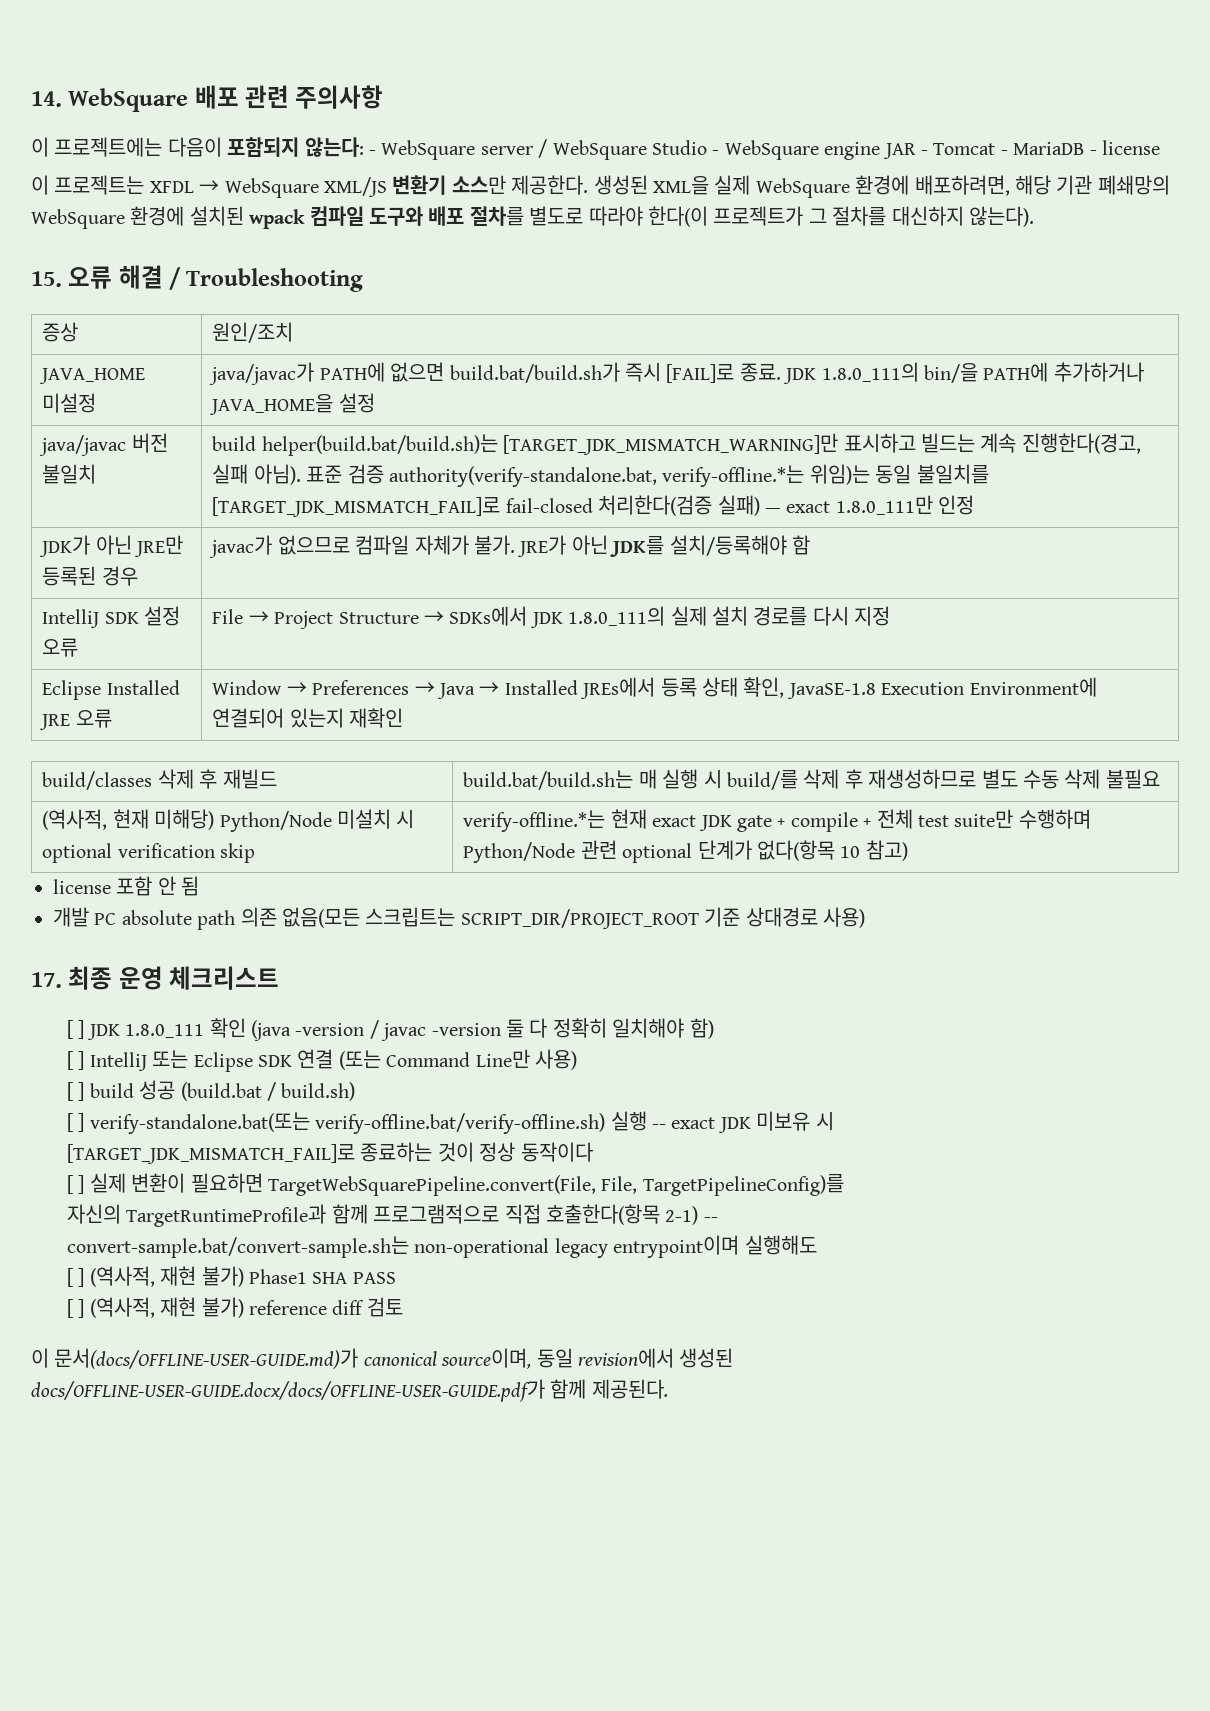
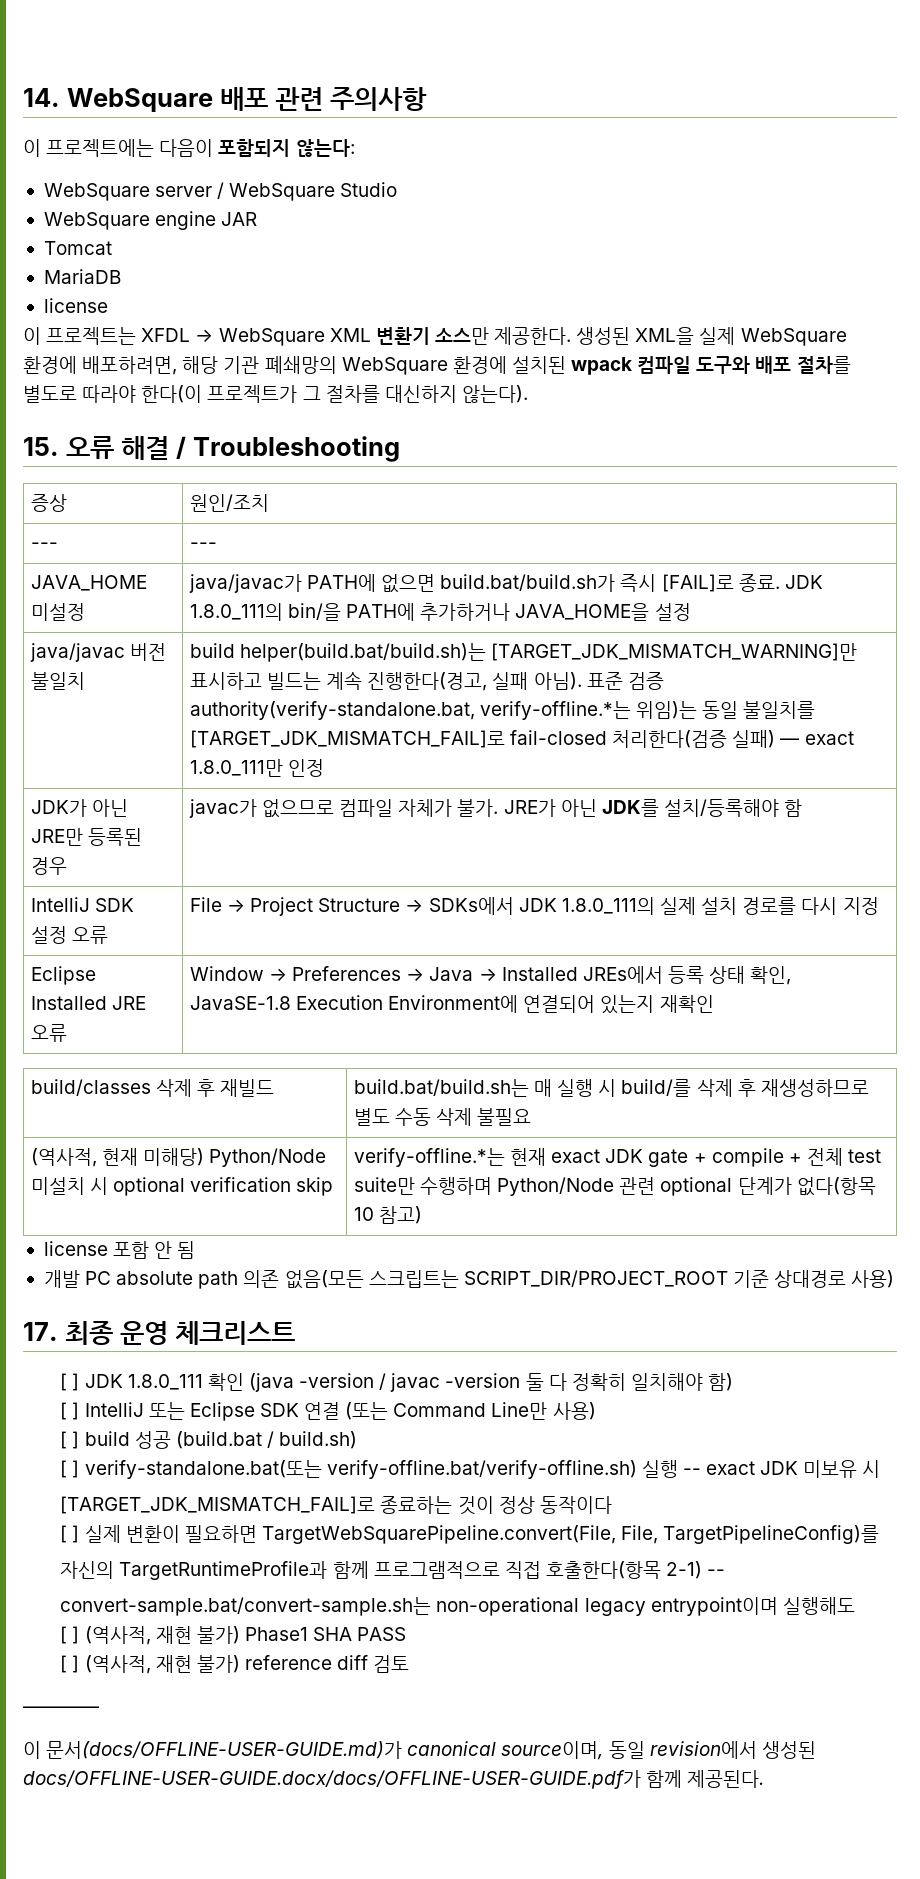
- 이 프로젝트에는 다음이 포함되지 않는다: - WebSquare server / WebSquare Studio - WebSquare engine JAR - Tomcat - MariaDB - license
+ 이 프로젝트에는 다음이 포함되지 않는다:
+ WebSquare server / WebSquare Studio
+ WebSquare engine JAR
+ Tomcat
+ MariaDB
+ license
- 이 프로젝트는 XFDL → WebSquare XML/JS 변환기 소스만 제공한다.
+ 이 프로젝트는 XFDL → WebSquare XML 변환기 소스만 제공한다.
+ --- | ---
+ ――――

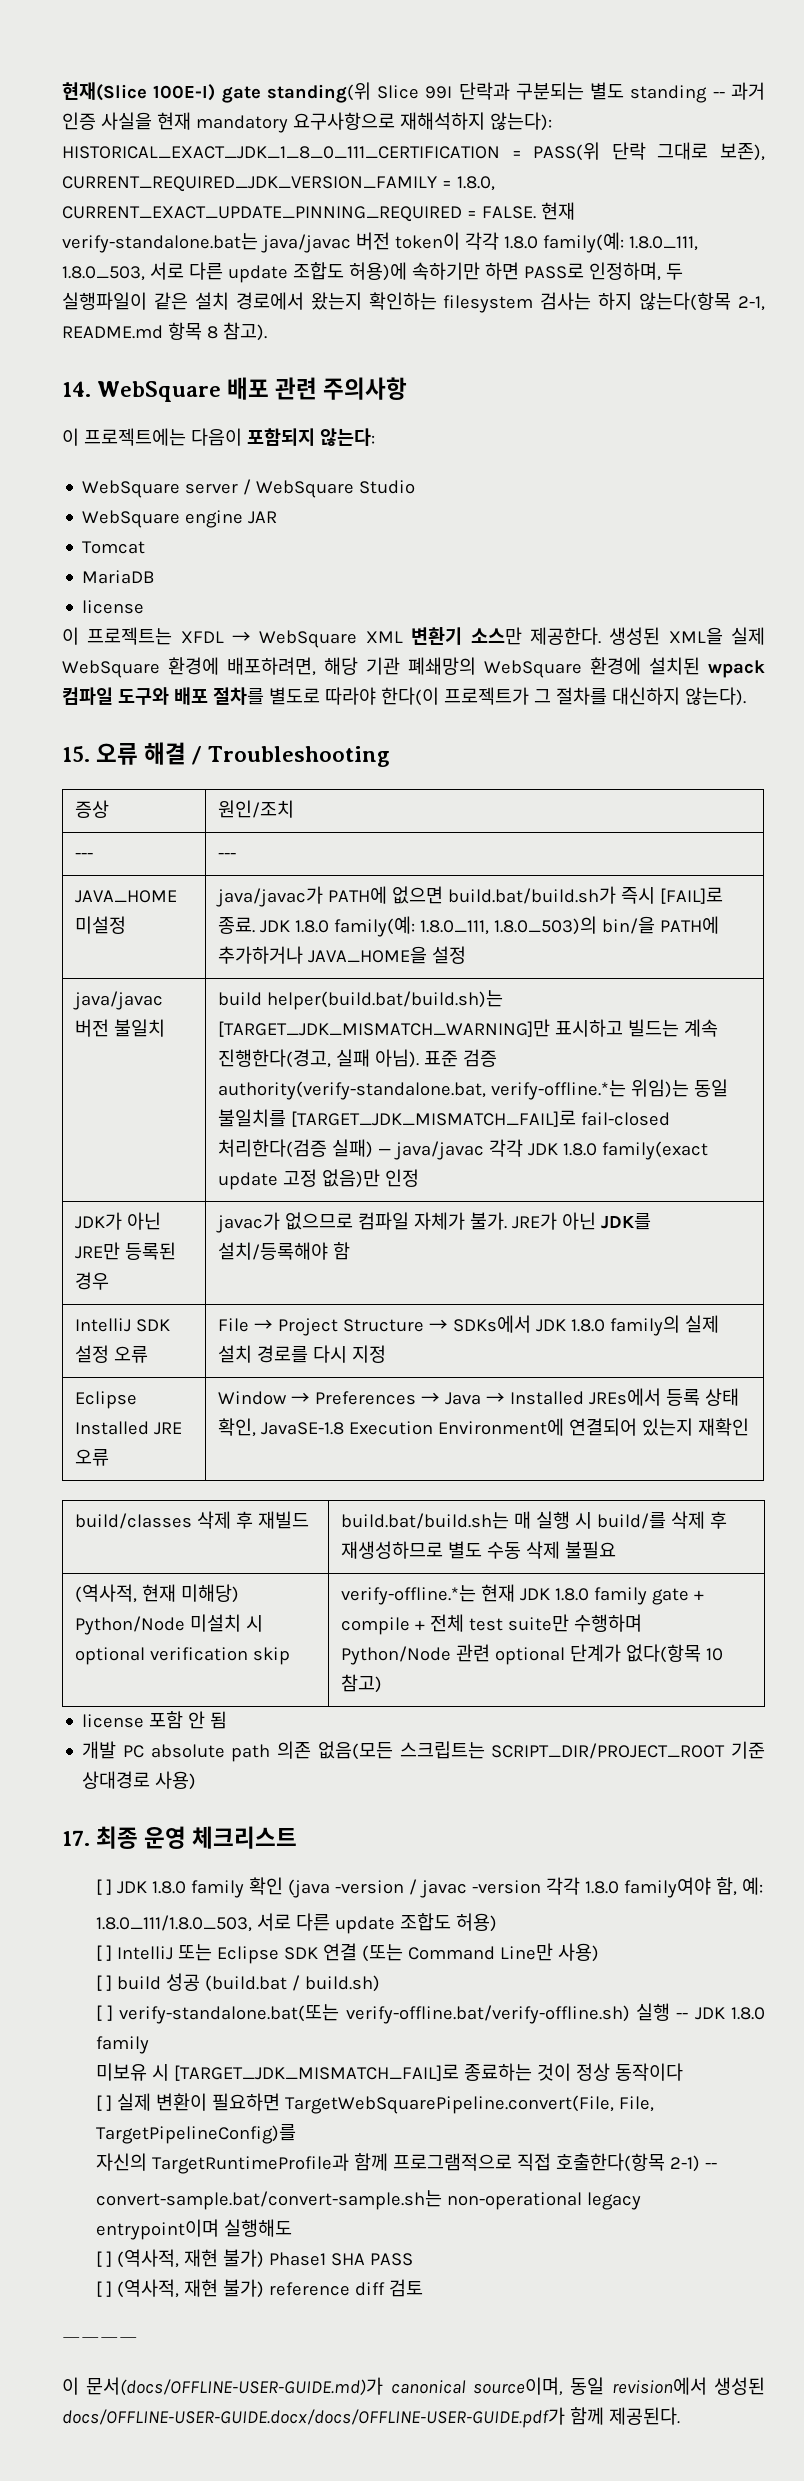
+ 현재(Slice 100E-I) gate standing(위 Slice 99I 단락과 구분되는 별도 standing -- 과거 인증 사실을 현재 mandatory 요구사항으로 재해석하지 않는다): HISTORICAL_EXACT_JDK_1_8_0_111_CERTIFICATION = PASS(위 단락 그대로 보존), CURRENT_REQUIRED_JDK_VERSION_FAMILY = 1.8.0, CURRENT_EXACT_UPDATE_PINNING_REQUIRED = FALSE. 현재 verify-standalone.bat는 java/javac 버전 token이 각각 1.8.0 family(예: 1.8.0_111, 1.8.0_503, 서로 다른 update 조합도 허용)에 속하기만 하면 PASS로 인정하며, 두 실행파일이 같은 설치 경로에서 왔는지 확인하는 filesystem 검사는 하지 않는다(항목 2-1, README.md 항목 8 참고).
- JAVA_HOME 미설정 | java/javac가 PATH에 없으면 build.bat/build.sh가 즉시 [FAIL]로 종료. JDK 1.8.0_111의 bin/을 PATH에 추가하거나 JAVA_HOME을 설정
+ JAVA_HOME 미설정 | java/javac가 PATH에 없으면 build.bat/build.sh가 즉시 [FAIL]로 종료. JDK 1.8.0 family(예: 1.8.0_111, 1.8.0_503)의 bin/을 PATH에 추가하거나 JAVA_HOME을 설정
- java/javac 버전 불일치 | build helper(build.bat/build.sh)는 [TARGET_JDK_MISMATCH_WARNING]만 표시하고 빌드는 계속 진행한다(경고, 실패 아님). 표준 검증 authority(verify-standalone.bat, verify-offline.*는 위임)는 동일 불일치를 [TARGET_JDK_MISMATCH_FAIL]로 fail-closed 처리한다(검증 실패) — exact 1.8.0_111만 인정
+ java/javac 버전 불일치 | build helper(build.bat/build.sh)는 [TARGET_JDK_MISMATCH_WARNING]만 표시하고 빌드는 계속 진행한다(경고, 실패 아님). 표준 검증 authority(verify-standalone.bat, verify-offline.*는 위임)는 동일 불일치를 [TARGET_JDK_MISMATCH_FAIL]로 fail-closed 처리한다(검증 실패) — java/javac 각각 JDK 1.8.0 family(exact update 고정 없음)만 인정
- IntelliJ SDK 설정 오류 | File → Project Structure → SDKs에서 JDK 1.8.0_111의 실제 설치 경로를 다시 지정
+ IntelliJ SDK 설정 오류 | File → Project Structure → SDKs에서 JDK 1.8.0 family의 실제 설치 경로를 다시 지정
- (역사적, 현재 미해당) Python/Node 미설치 시 optional verification skip | verify-offline.*는 현재 exact JDK gate + compile + 전체 test suite만 수행하며 Python/Node 관련 optional 단계가 없다(항목 10 참고)
+ (역사적, 현재 미해당) Python/Node 미설치 시 optional verification skip | verify-offline.*는 현재 JDK 1.8.0 family gate + compile + 전체 test suite만 수행하며 Python/Node 관련 optional 단계가 없다(항목 10 참고)
- [ ] JDK 1.8.0_111 확인 (java -version / javac -version 둘 다 정확히 일치해야 함)
+ [ ] JDK 1.8.0 family 확인 (java -version / javac -version 각각 1.8.0 family여야 함, 예:
+ 1.8.0_111/1.8.0_503, 서로 다른 update 조합도 허용)
- [ ] verify-standalone.bat(또는 verify-offline.bat/verify-offline.sh) 실행 -- exact JDK 미보유 시
- [TARGET_JDK_MISMATCH_FAIL]로 종료하는 것이 정상 동작이다
+ [ ] verify-standalone.bat(또는 verify-offline.bat/verify-offline.sh) 실행 -- JDK 1.8.0 family
+ 미보유 시 [TARGET_JDK_MISMATCH_FAIL]로 종료하는 것이 정상 동작이다

